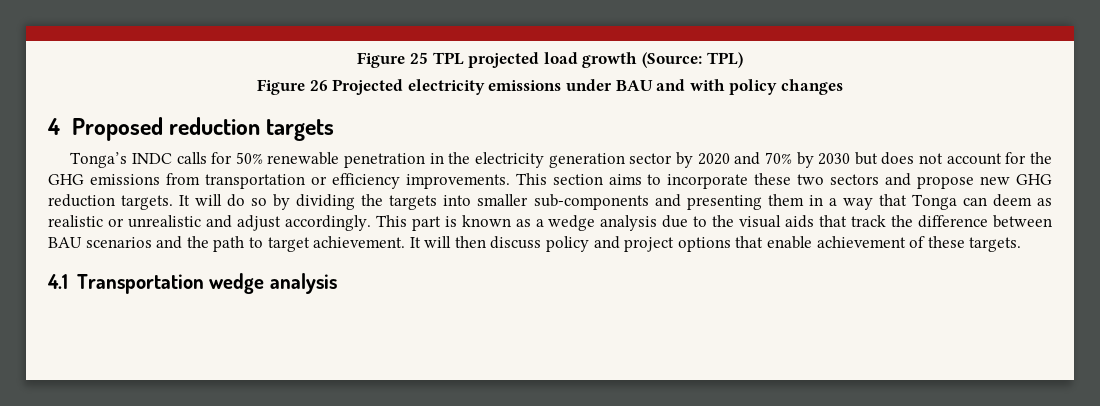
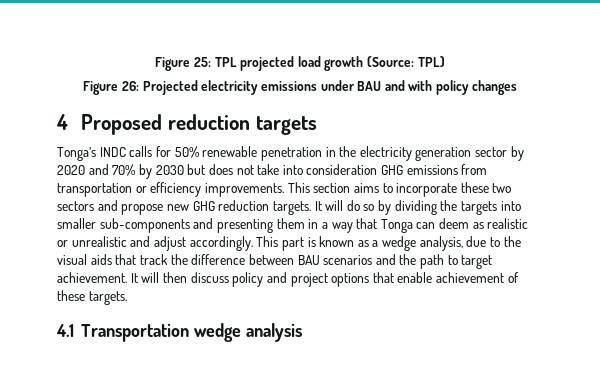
- Figure 25 TPL projected load growth (Source: TPL)
+ Figure 25: TPL projected load growth (Source: TPL)
- Figure 26 Projected electricity emissions under BAU and with policy changes
+ Figure 26: Projected electricity emissions under BAU and with policy changes
- Tonga’s INDC calls for 50% renewable penetration in the electricity generation sector by 2020 and 70% by 2030 but does not account for the GHG emissions from transportation or efficiency improvements.
+ Tonga’s INDC calls for 50% renewable penetration in the electricity generation sector by 2020 and 70% by 2030 but does not take into consideration GHG emissions from transportation or efficiency improvements.
- This part is known as a wedge analysis due to the visual aids that track the difference between BAU scenarios and the path to target achievement.
+ This part is known as a wedge analysis, due to the visual aids that track the difference between BAU scenarios and the path to target achievement.

